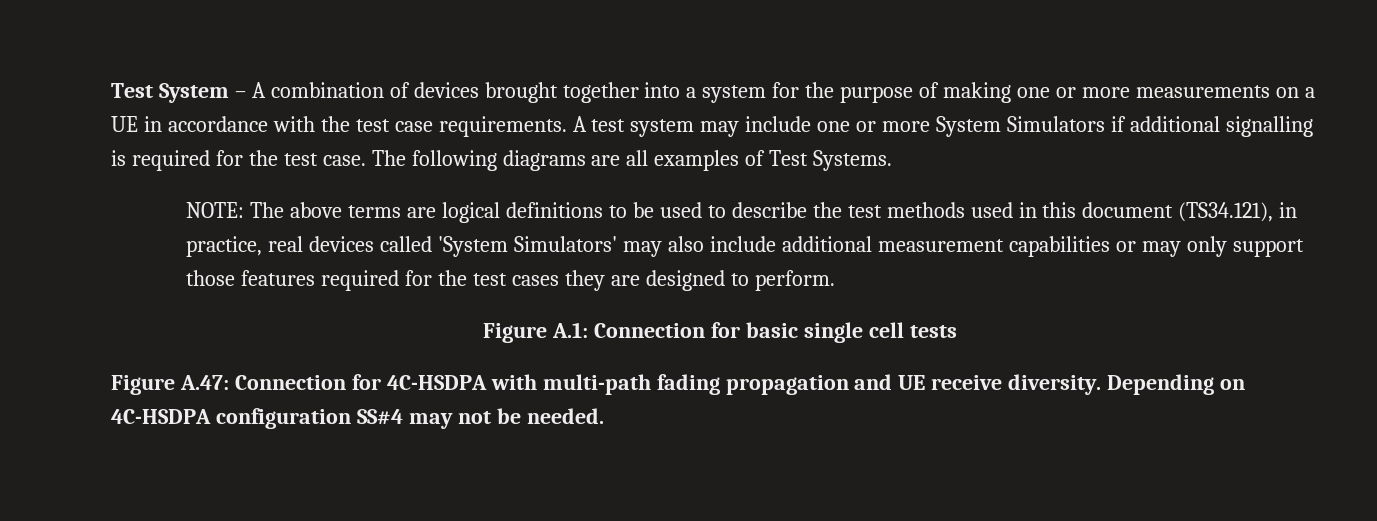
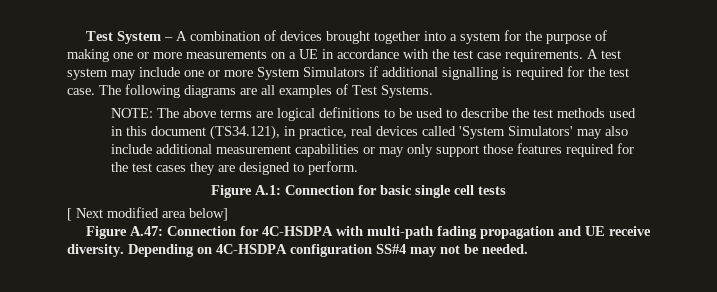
+ [ Next modified area below]

